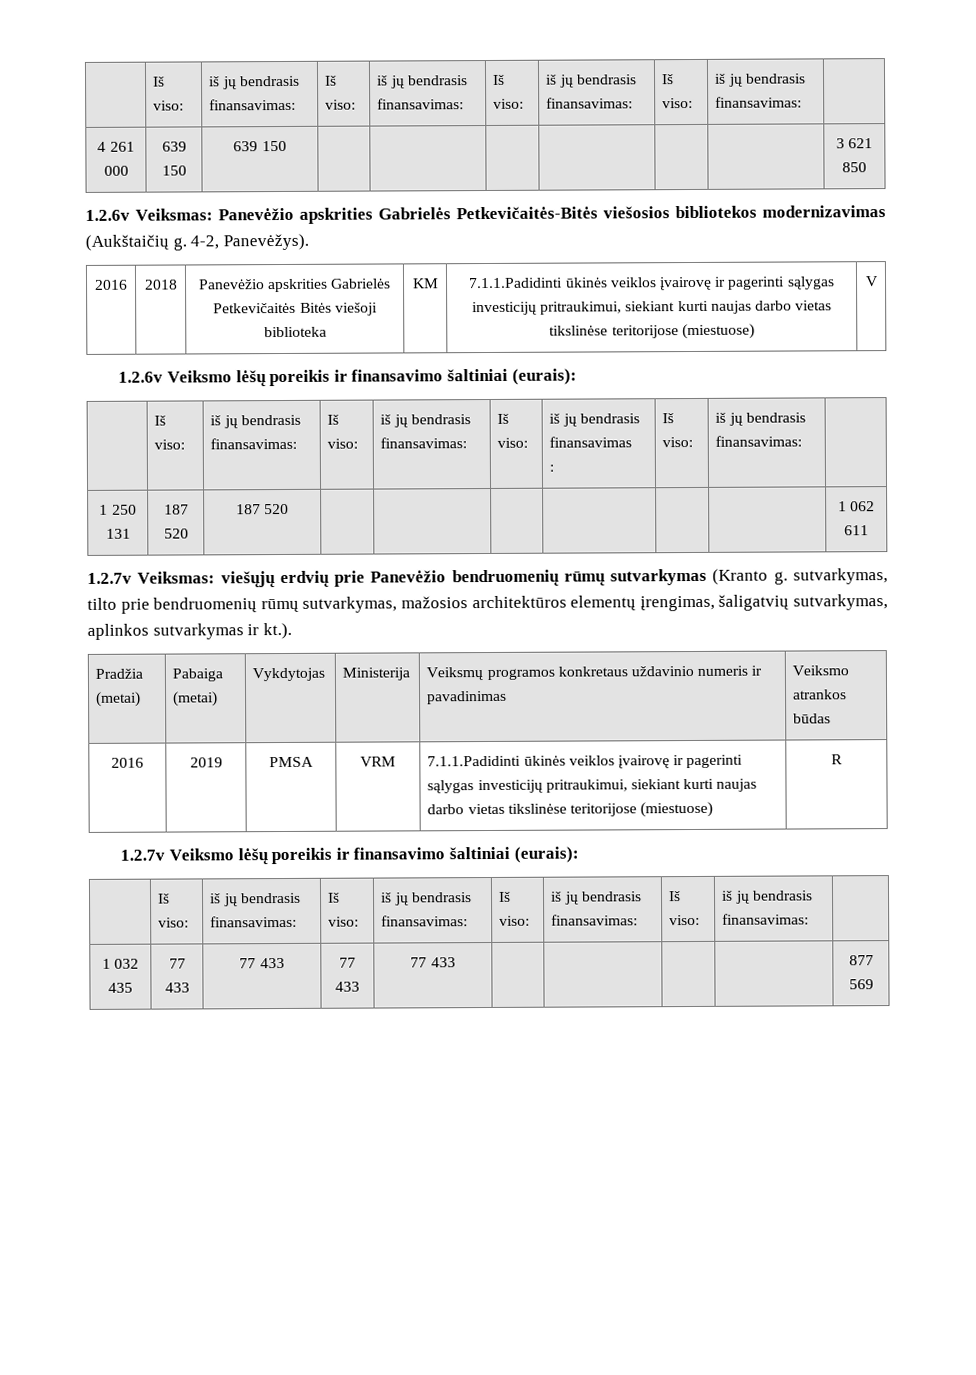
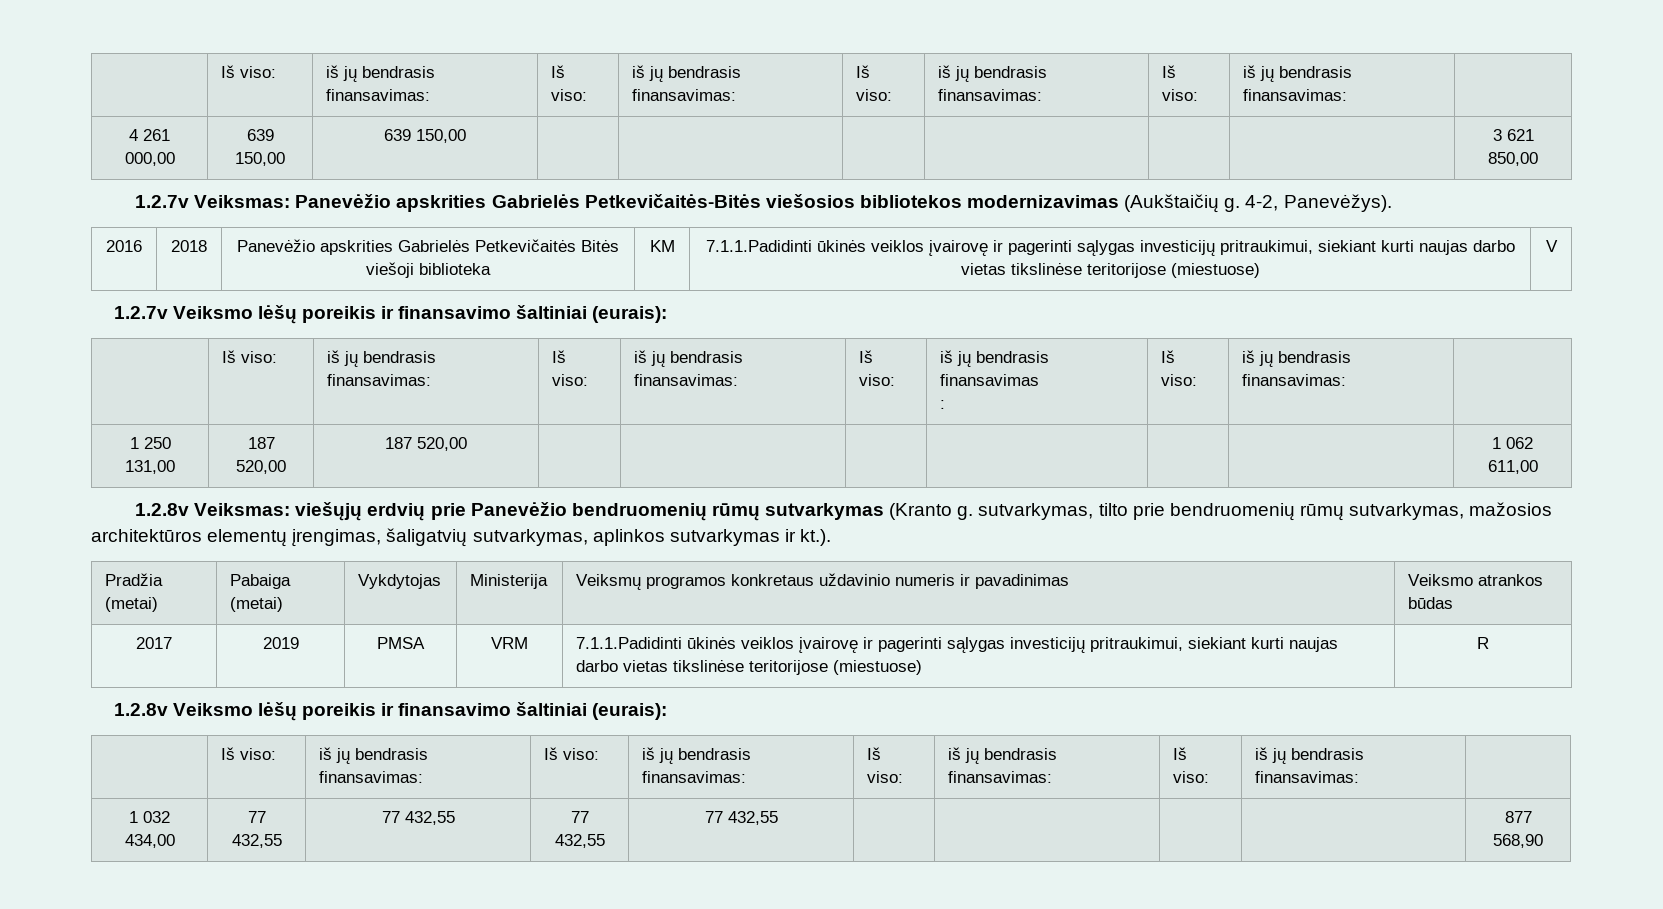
- 4 261 000 | 639 150 | 639 150 | | | | | | | 3 621 850
- 1.2.6v Veiksmas: Panevėžio apskrities Gabrielės Petkevičaitės-Bitės viešosios bibliotekos modernizavimas (Aukštaičių g.
+ 4 261 000,00 | 639 150,00 | 639 150,00 | | | | | | | 3 621 850,00
+ 1.2.7v Veiksmas: Panevėžio apskrities Gabrielės Petkevičaitės-Bitės viešosios bibliotekos modernizavimas (Aukštaičių g.
- 1.2.6v Veiksmo lėšų poreikis ir finansavimo šaltiniai (eurais):
+ 1.2.7v Veiksmo lėšų poreikis ir finansavimo šaltiniai (eurais):
- 1 250 131 | 187 520 | 187 520 | | | | | | | 1 062 611
- 1.2.7v Veiksmas: viešųjų erdvių prie Panevėžio bendruomenių rūmų sutvarkymas (Kranto g. sutvarkymas, tilto prie bendruomenių rūmų sutvarkymas, mažosios architektūros elementų įrengimas, šaligatvių sutvarkymas, aplinkos sutvarkymas ir kt.).
+ 1 250 131,00 | 187 520,00 | 187 520,00 | | | | | | | 1 062 611,00
+ 1.2.8v Veiksmas: viešųjų erdvių prie Panevėžio bendruomenių rūmų sutvarkymas (Kranto g. sutvarkymas, tilto prie bendruomenių rūmų sutvarkymas, mažosios architektūros elementų įrengimas, šaligatvių sutvarkymas, aplinkos sutvarkymas ir kt.).
- 2016 | 2019 | PMSA | VRM | 7.1.1.Padidinti ūkinės veiklos įvairovę ir pagerinti sąlygas investicijų pritraukimui, siekiant kurti naujas darbo vietas tikslinėse teritorijose (miestuose) | R
+ 2017 | 2019 | PMSA | VRM | 7.1.1.Padidinti ūkinės veiklos įvairovę ir pagerinti sąlygas investicijų pritraukimui, siekiant kurti naujas darbo vietas tikslinėse teritorijose (miestuose) | R
- 1.2.7v Veiksmo lėšų poreikis ir finansavimo šaltiniai (eurais):
+ 1.2.8v Veiksmo lėšų poreikis ir finansavimo šaltiniai (eurais):
- 1 032 435 | 77 433 | 77 433 | 77 433 | 77 433 | | | | | 877 569
+ 1 032 434,00 | 77 432,55 | 77 432,55 | 77 432,55 | 77 432,55 | | | | | 877 568,90

